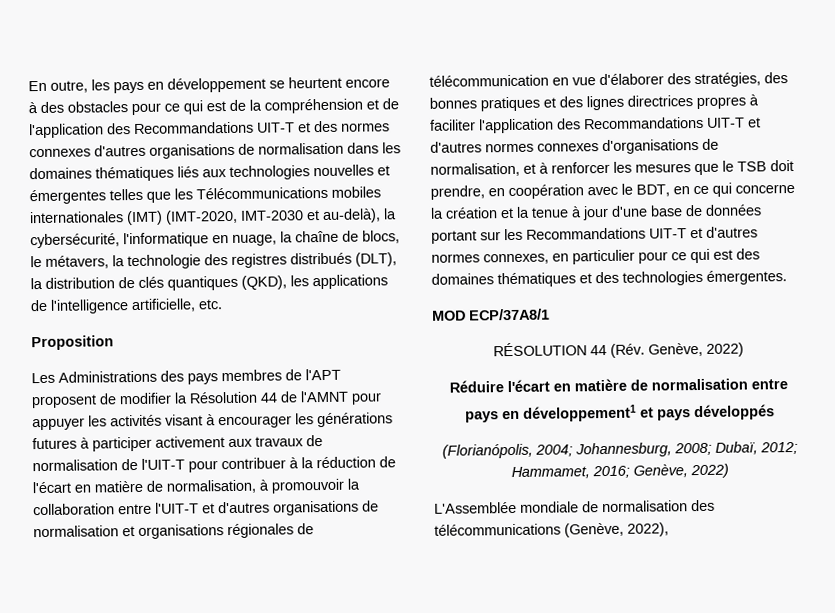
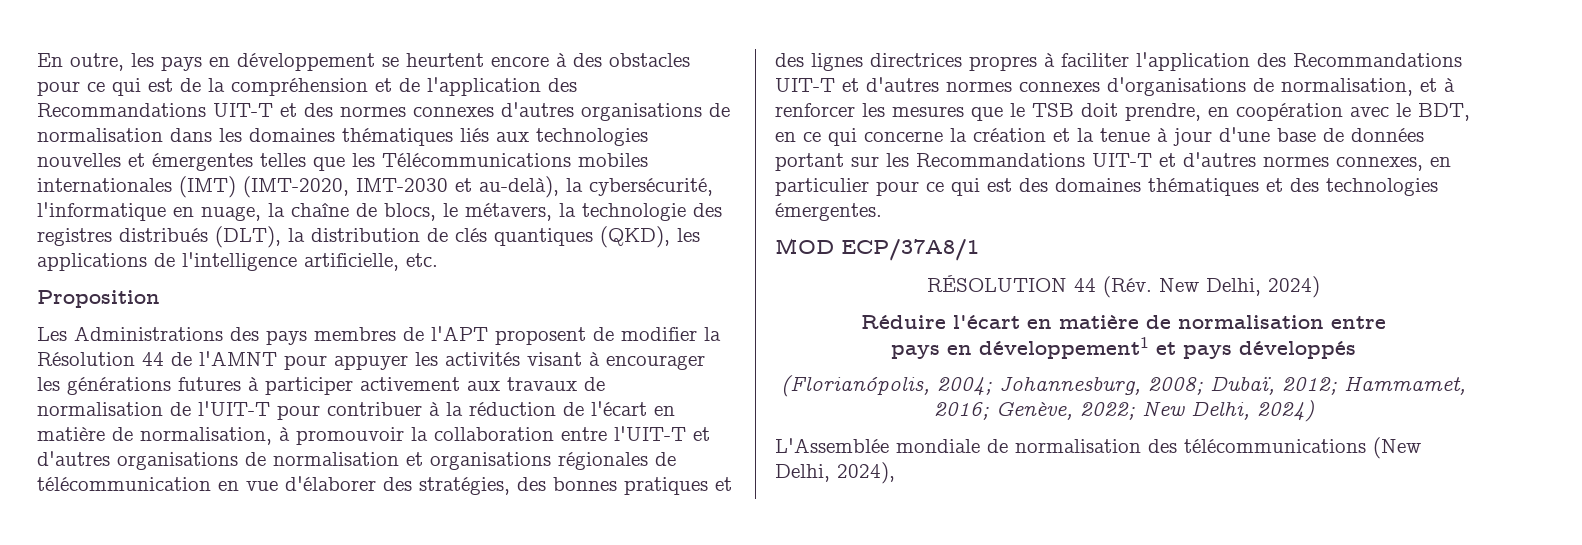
- RÉSOLUTION 44 (Rév. Genève, 2022)
+ RÉSOLUTION 44 (Rév. New Delhi, 2024)
- (Florianópolis, 2004; Johannesburg, 2008; Dubaï, 2012; Hammamet, 2016; Genève, 2022)
+ (Florianópolis, 2004; Johannesburg, 2008; Dubaï, 2012; Hammamet, 2016; Genève, 2022; New Delhi, 2024)
- L'Assemblée mondiale de normalisation des télécommunications (Genève, 2022),
+ L'Assemblée mondiale de normalisation des télécommunications (New Delhi, 2024),

